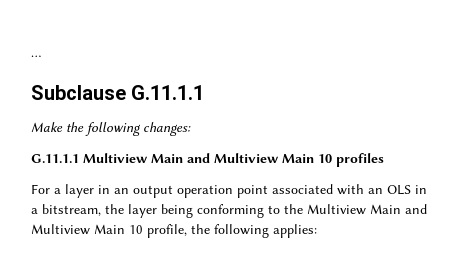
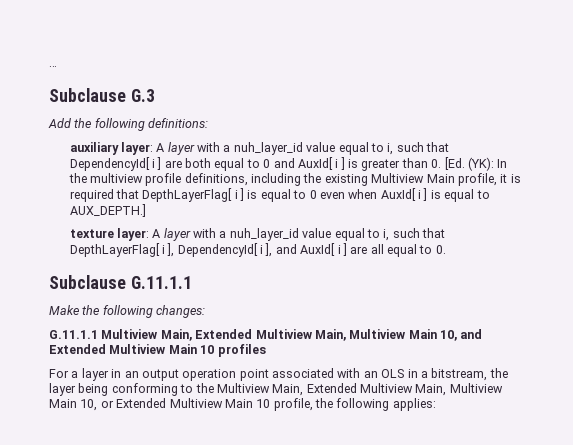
+ Subclause G.3
+ Add the following definitions:
+ auxiliary layer: A layer with a nuh_layer_id value equal to i, such that DependencyId[ i ] are both equal to 0 and AuxId[ i ] is greater than 0. [Ed. (YK): In the multiview profile definitions, including the existing Multiview Main profile, it is required that DepthLayerFlag[ i ] is equal to 0 even when AuxId[ i ] is equal to AUX_DEPTH.]
+ texture layer: A layer with a nuh_layer_id value equal to i, such that DepthLayerFlag[ i ], DependencyId[ i ], and AuxId[ i ] are all equal to 0.
- G.11.1.1 Multiview Main and Multiview Main 10 profiles
+ G.11.1.1 Multiview Main, Extended Multiview Main, Multiview Main 10, and Extended Multiview Main 10 profiles
- For a layer in an output operation point associated with an OLS in a bitstream, the layer being conforming to the Multiview Main and Multiview Main 10 profile, the following applies:
+ For a layer in an output operation point associated with an OLS in a bitstream, the layer being conforming to the Multiview Main, Extended Multiview Main, Multiview Main 10, or Extended Multiview Main 10 profile, the following applies:

